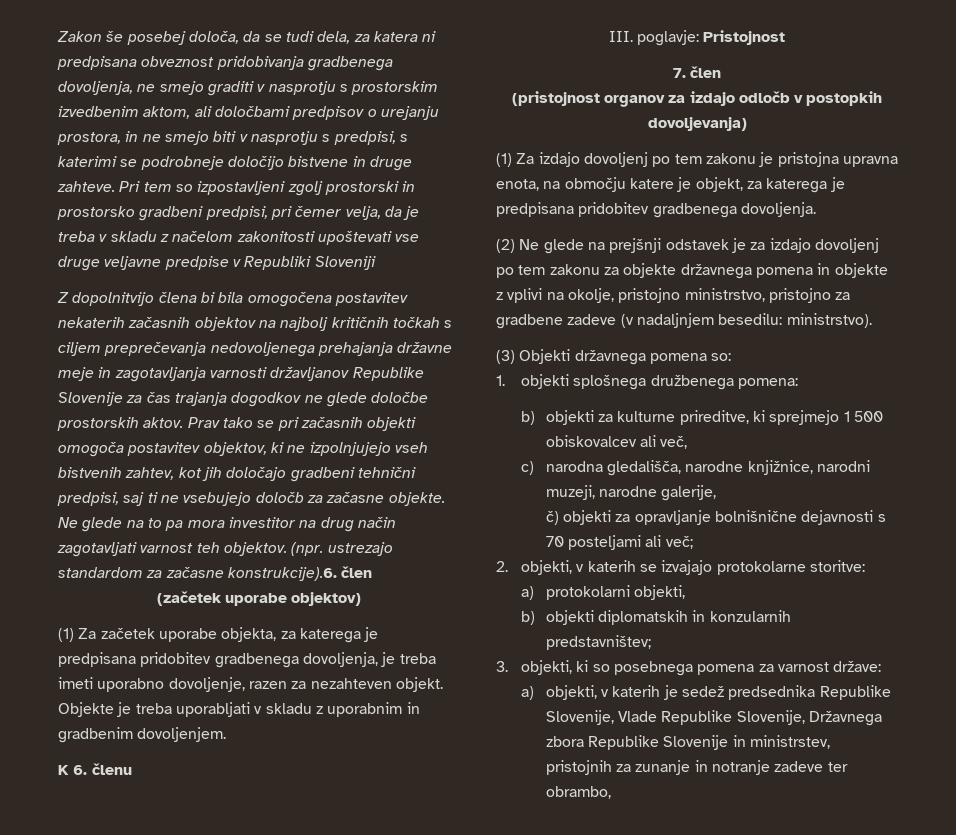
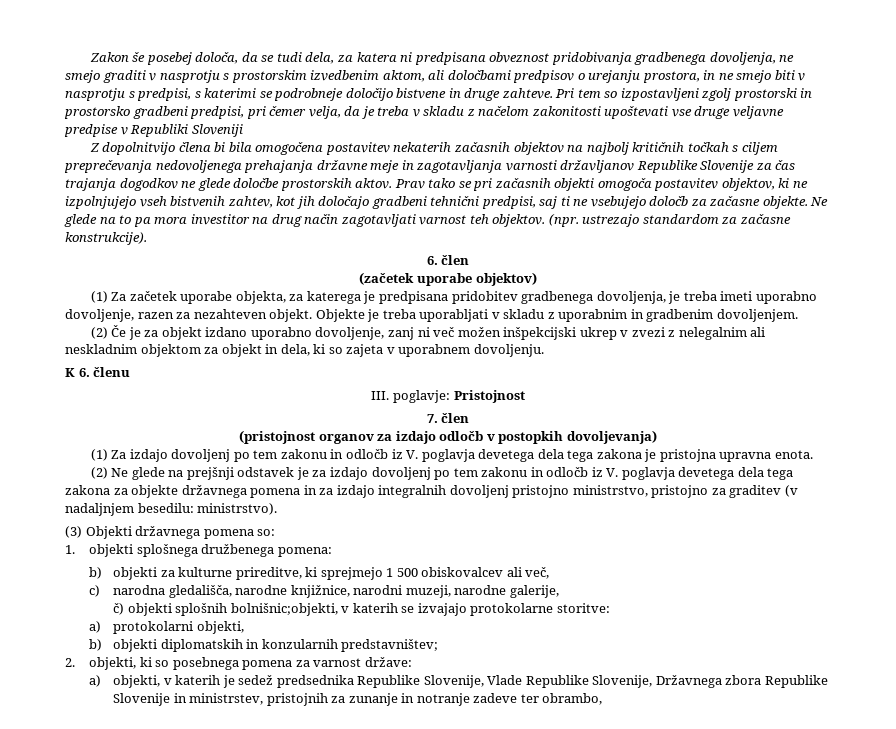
- (npr. ustrezajo standardom za začasne konstrukcije).6. člen
+ (npr. ustrezajo standardom za začasne konstrukcije).
+ 6. člen
+ (2) Če je za objekt izdano uporabno dovoljenje, zanj ni več možen inšpekcijski ukrep v zvezi z nelegalnim ali neskladnim objektom za objekt in dela, ki so zajeta v uporabnem dovoljenju.
- (1) Za izdajo dovoljenj po tem zakonu je pristojna upravna enota, na območju katere je objekt, za katerega je predpisana pridobitev gradbenega dovoljenja.
+ (1) Za izdajo dovoljenj po tem zakonu in odločb iz V. poglavja devetega dela tega zakona je pristojna upravna enota.
- (2) Ne glede na prejšnji odstavek je za izdajo dovoljenj po tem zakonu za objekte državnega pomena in objekte z vplivi na okolje, pristojno ministrstvo, pristojno za gradbene zadeve (v nadaljnjem besedilu: ministrstvo).
+ (2) Ne glede na prejšnji odstavek je za izdajo dovoljenj po tem zakonu in odločb iz V. poglavja devetega dela tega zakona za objekte državnega pomena in za izdajo integralnih dovoljenj pristojno ministrstvo, pristojno za graditev (v nadaljnjem besedilu: ministrstvo).
- č) objekti za opravljanje bolnišnične dejavnosti s 70 posteljami ali več;
- 2. objekti, v katerih se izvajajo protokolarne storitve:
+ č) objekti splošnih bolnišnic;objekti, v katerih se izvajajo protokolarne storitve:
- 3. objekti, ki so posebnega pomena za varnost države:
+ 2. objekti, ki so posebnega pomena za varnost države:

